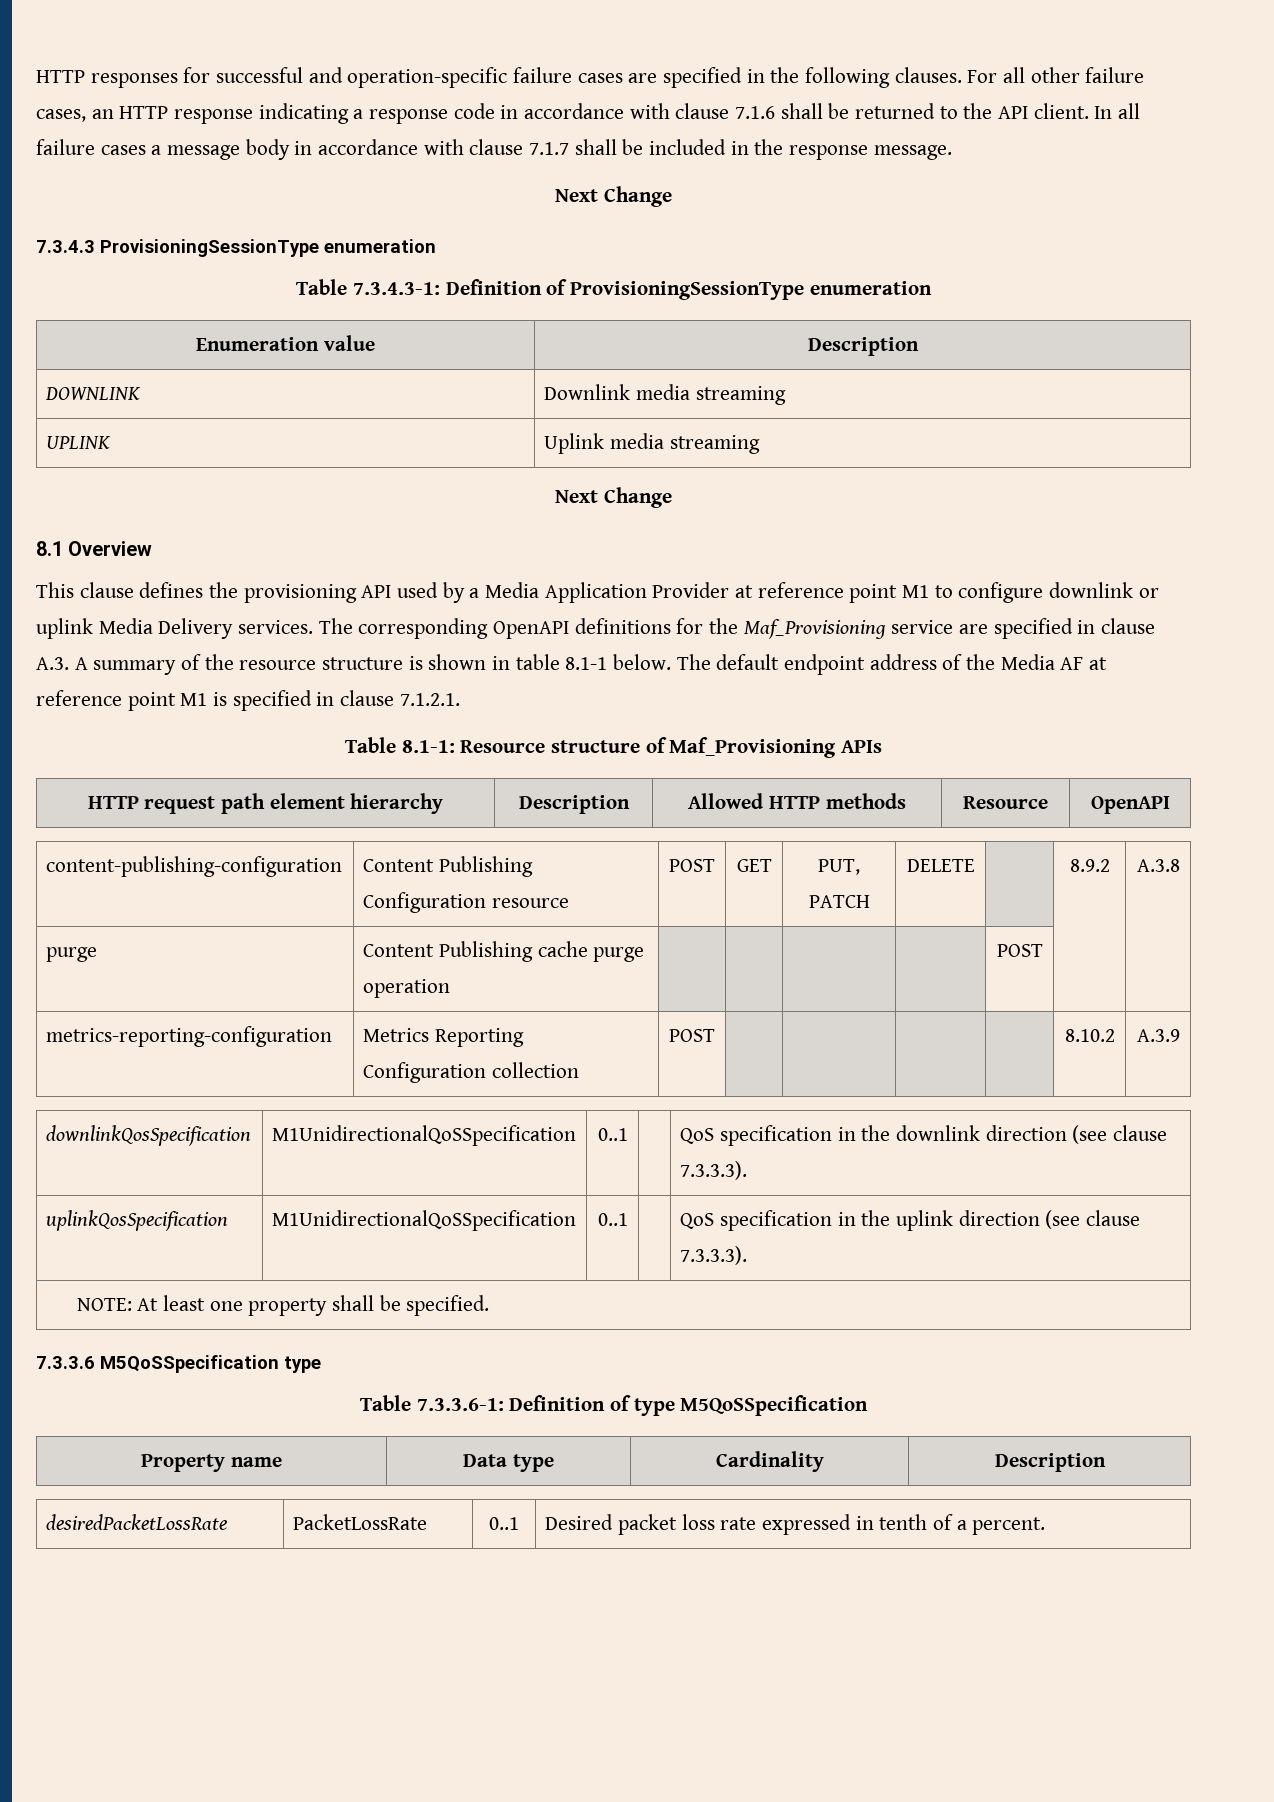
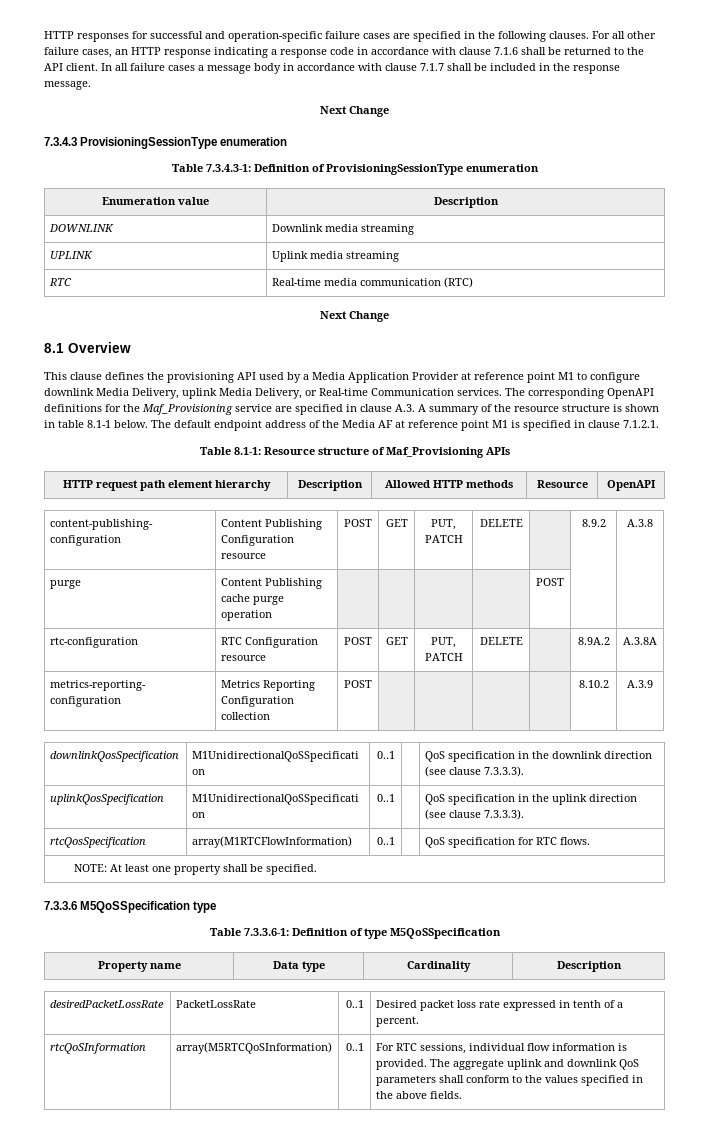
+ RTC | Real-time media communication (RTC)
- This clause defines the provisioning API used by a Media Application Provider at reference point M1 to configure downlink or uplink Media Delivery services.
+ This clause defines the provisioning API used by a Media Application Provider at reference point M1 to configure downlink Media Delivery, uplink Media Delivery, or Real-time Communication services.
+ rtc-configuration | RTC Configuration resource | POST | GET | PUT, PATCH | DELETE | | 8.9A.2 | A.3.8A
+ rtcQosSpecification | array(M1RTCFlowInformation) | 0..1 | | QoS specification for RTC flows.
+ rtcQoSInformation | array(M5RTCQoSInformation) | 0..1 | For RTC sessions, individual flow information is provided. The aggregate uplink and downlink QoS parameters shall conform to the values specified in the above fields.

